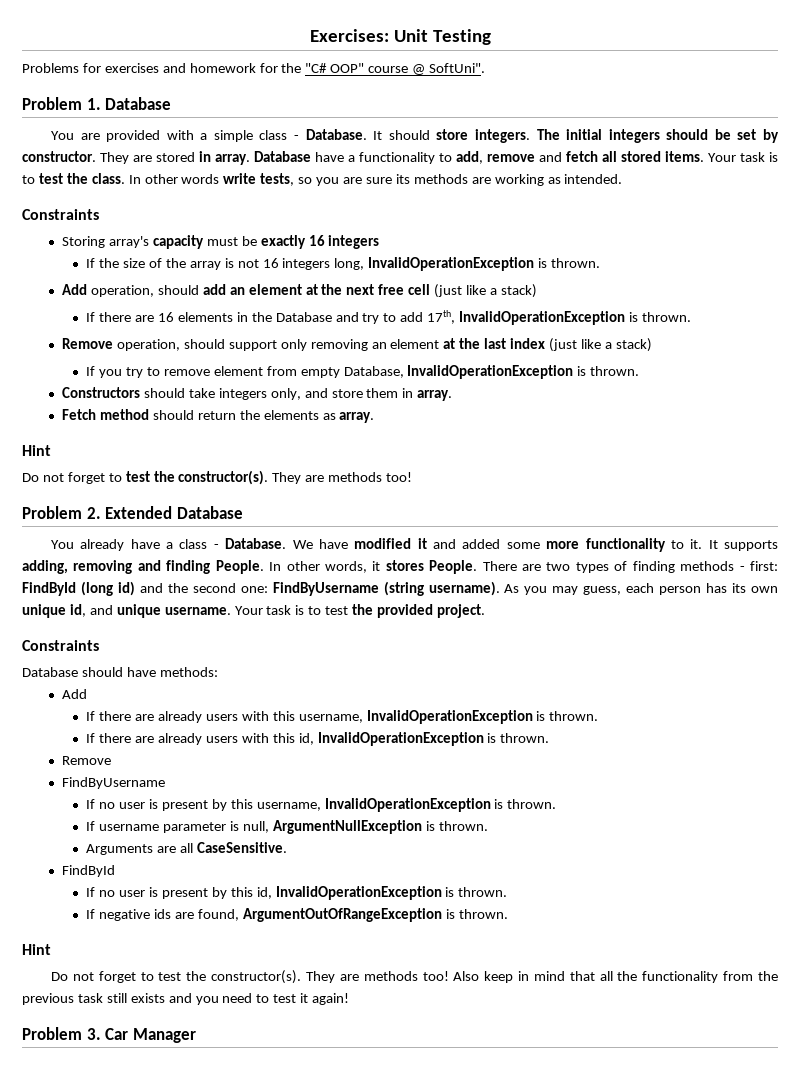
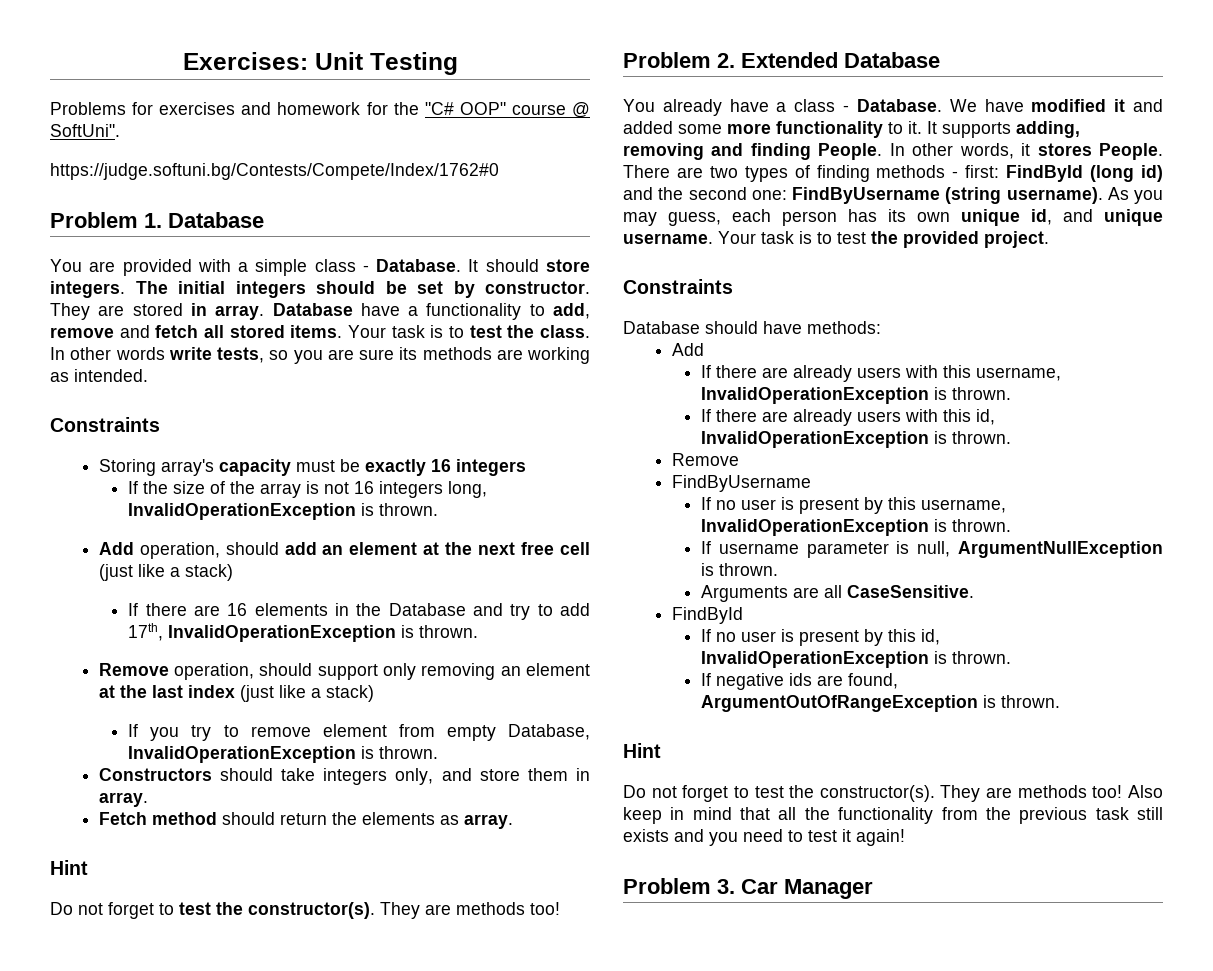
+ https://judge.softuni.bg/Contests/Compete/Index/1762#0

